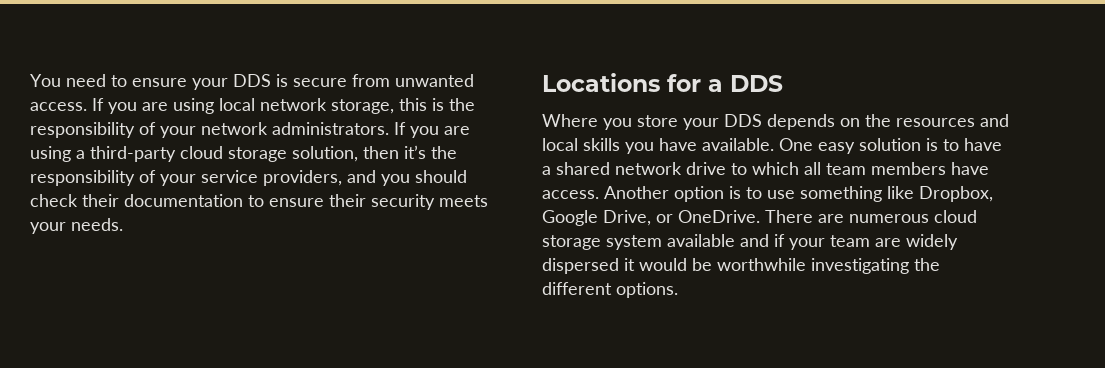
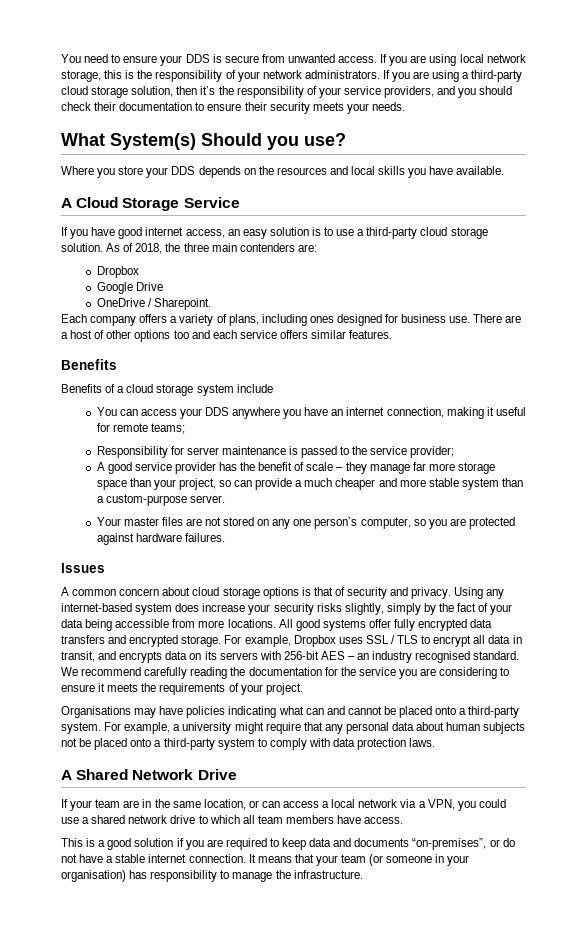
- Locations for a DDS
+ What System(s) Should you use?
- Where you store your DDS depends on the resources and local skills you have available. One easy solution is to have a shared network drive to which all team members have access. Another option is to use something like Dropbox, Google Drive, or OneDrive. There are numerous cloud storage system available and if your team are widely dispersed it would be worthwhile investigating the different options.
+ Where you store your DDS depends on the resources and local skills you have available.
+ A Cloud Storage Service
+ If you have good internet access, an easy solution is to use a third-party cloud storage solution. As of 2018, the three main contenders are:
+ Dropbox
+ Google Drive
+ OneDrive / Sharepoint.
+ Each company offers a variety of plans, including ones designed for business use. There are a host of other options too and each service offers similar features.
+ Benefits
+ Benefits of a cloud storage system include
+ You can access your DDS anywhere you have an internet connection, making it useful for remote teams;
+ Responsibility for server maintenance is passed to the service provider;
+ A good service provider has the benefit of scale – they manage far more storage space than your project, so can provide a much cheaper and more stable system than a custom-purpose server.
+ Your master files are not stored on any one person’s computer, so you are protected against hardware failures.
+ Issues
+ A common concern about cloud storage options is that of security and privacy. Using any internet-based system does increase your security risks slightly, simply by the fact of your data being accessible from more locations. All good systems offer fully encrypted data transfers and encrypted storage. For example, Dropbox uses SSL / TLS to encrypt all data in transit, and encrypts data on its servers with 256-bit AES – an industry recognised standard. We recommend carefully reading the documentation for the service you are considering to ensure it meets the requirements of your project.
+ Organisations may have policies indicating what can and cannot be placed onto a third-party system. For example, a university might require that any personal data about human subjects not be placed onto a third-party system to comply with data protection laws.
+ A Shared Network Drive
+ If your team are in the same location, or can access a local network via a VPN, you could use a shared network drive to which all team members have access.
+ This is a good solution if you are required to keep data and documents “on-premises”, or do not have a stable internet connection. It means that your team (or someone in your organisation) has responsibility to manage the infrastructure.

